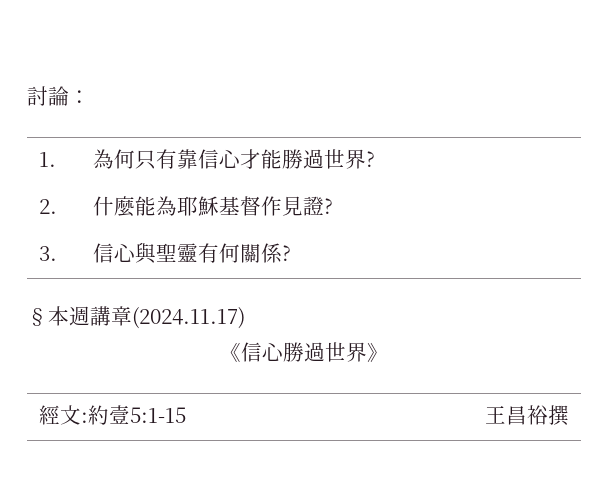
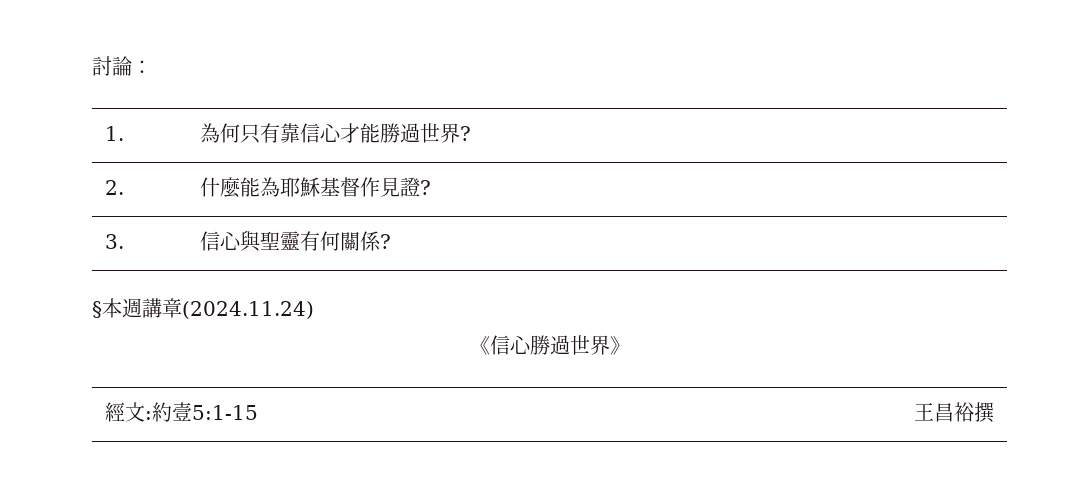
- §本週講章(2024.11.17)
+ §本週講章(2024.11.24)

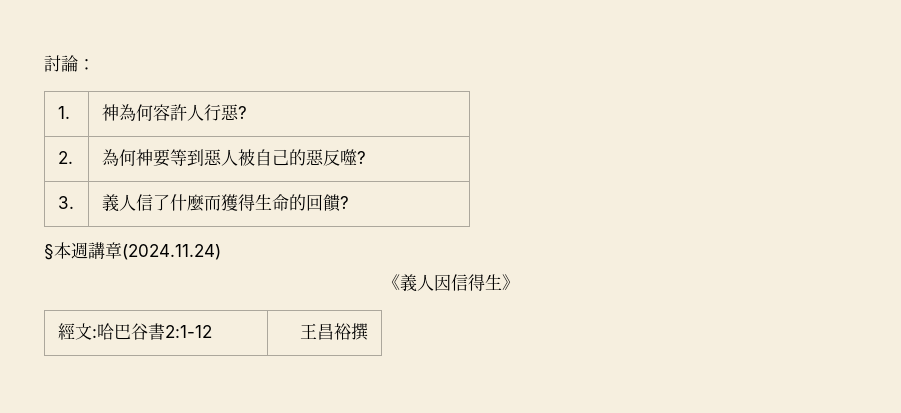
- 1. | 為何只有靠信心才能勝過世界?
- 2. | 什麼能為耶穌基督作見證?
- 3. | 信心與聖靈有何關係?
+ 1. | 神為何容許人行惡?
+ 2. | 為何神要等到惡人被自己的惡反噬?
+ 3. | 義人信了什麼而獲得生命的回饋?
- 《信心勝過世界》
+ 《義人因信得生》
- 經文:約壹5:1-15 | 王昌裕撰
+ 經文:哈巴谷書2:1-12 | 王昌裕撰

